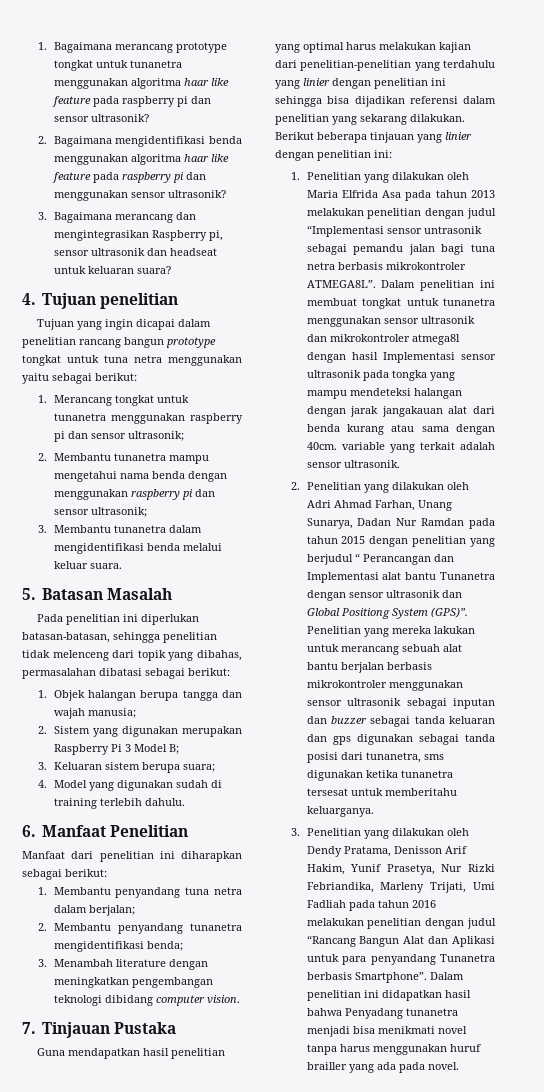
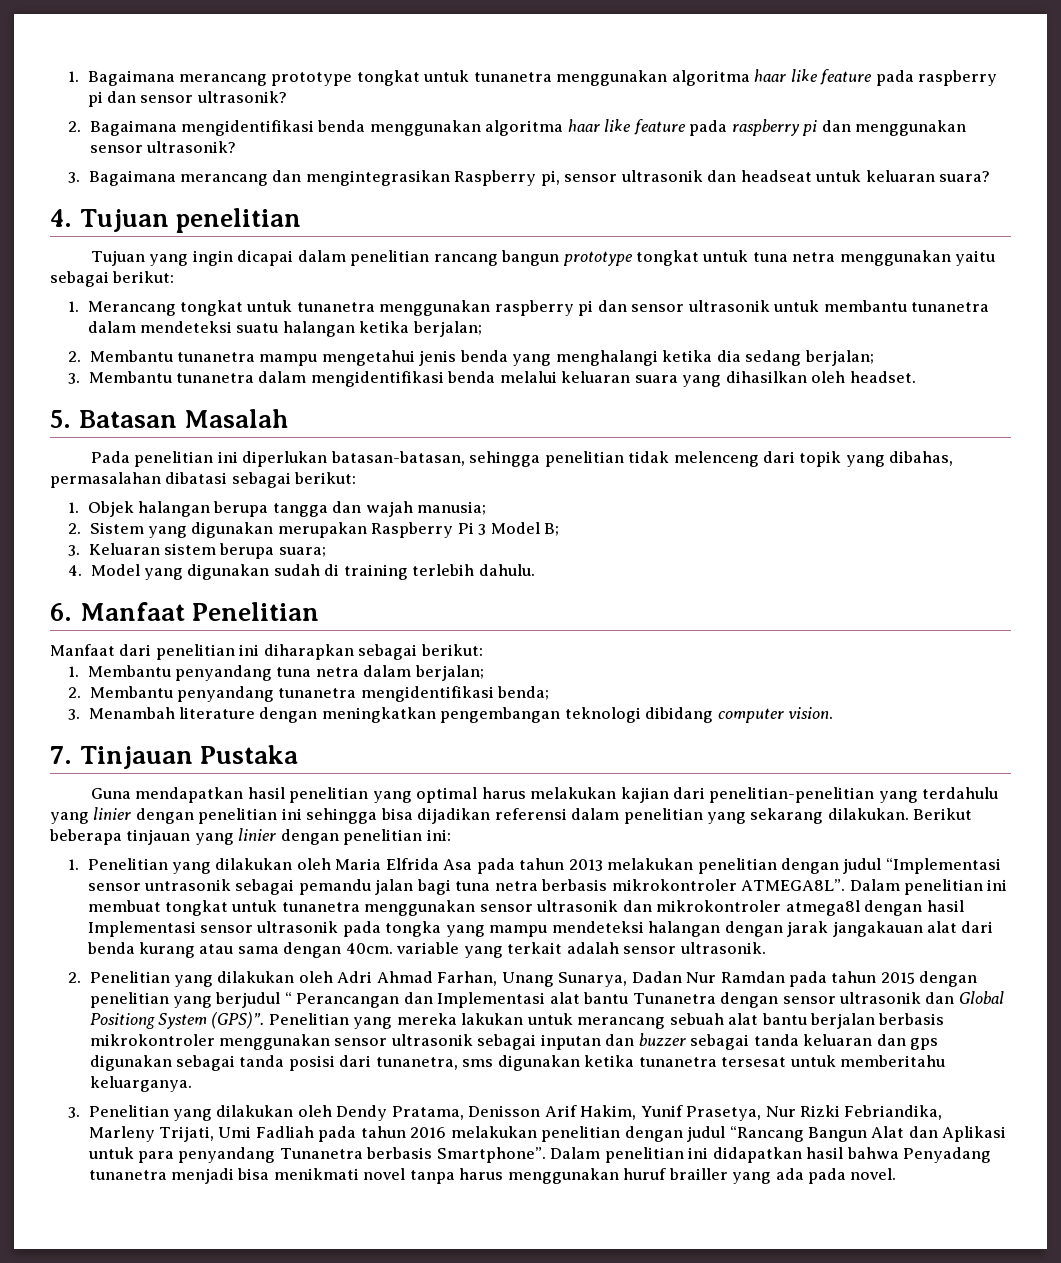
- 1. Merancang tongkat untuk tunanetra menggunakan raspberry pi dan sensor ultrasonik;
+ 1. Merancang tongkat untuk tunanetra menggunakan raspberry pi dan sensor ultrasonik untuk membantu tunanetra dalam mendeteksi suatu halangan ketika berjalan;
- 2. Membantu tunanetra mampu mengetahui nama benda dengan menggunakan raspberry pi dan sensor ultrasonik;
+ 2. Membantu tunanetra mampu mengetahui jenis benda yang menghalangi ketika dia sedang berjalan;
- 3. Membantu tunanetra dalam mengidentifikasi benda melalui keluar suara.
+ 3. Membantu tunanetra dalam mengidentifikasi benda melalui keluaran suara yang dihasilkan oleh headset.

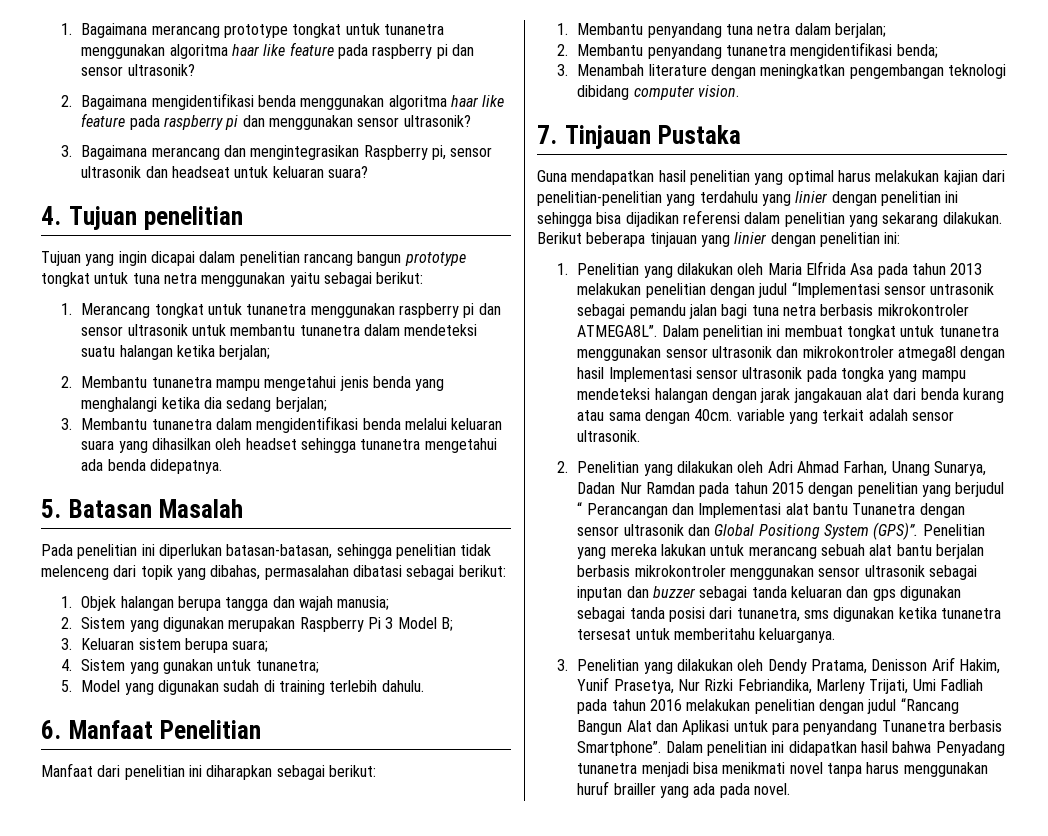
- 3. Membantu tunanetra dalam mengidentifikasi benda melalui keluaran suara yang dihasilkan oleh headset.
+ 3. Membantu tunanetra dalam mengidentifikasi benda melalui keluaran suara yang dihasilkan oleh headset sehingga tunanetra mengetahui ada benda didepatnya.
- 4. Model yang digunakan sudah di training terlebih dahulu.
+ 4. Sistem yang gunakan untuk tunanetra;
+ 5. Model yang digunakan sudah di training terlebih dahulu.

